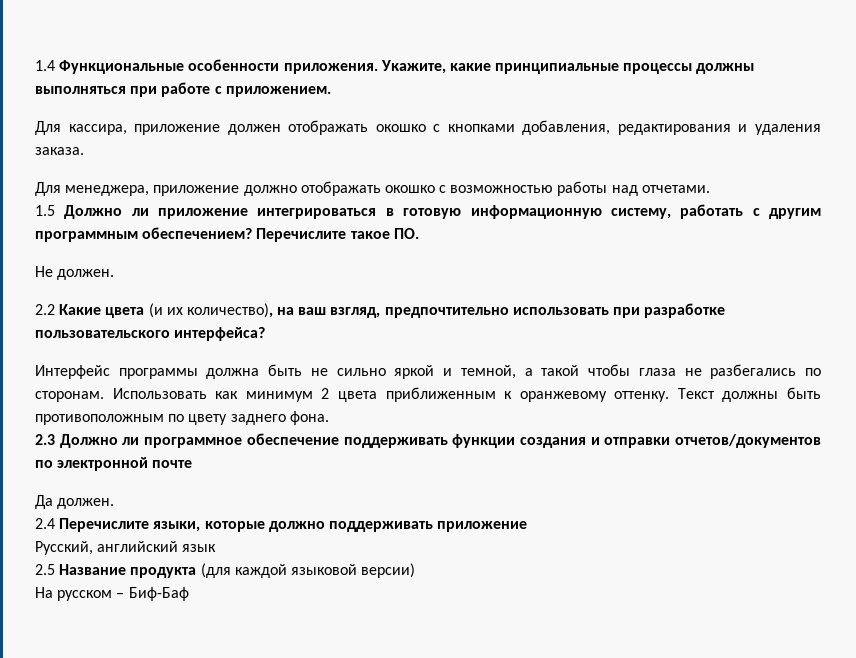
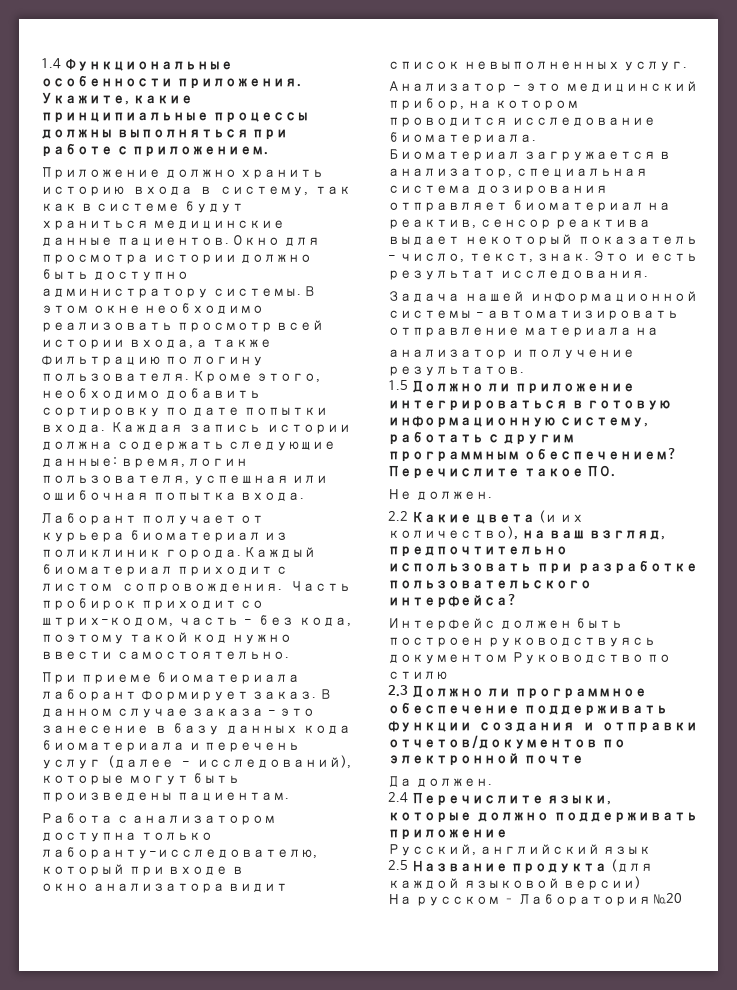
- Для кассира, приложение должен отображать окошко с кнопками добавления, редактирования и удаления заказа.
- Для менеджера, приложение должно отображать окошко с возможностью работы над отчетами.
+ Приложение должно хранить историю входа в систему, так как в системе будут храниться медицинские данные пациентов. Окно для просмотра истории должно быть доступно администратору системы. В этом окне необходимо реализовать просмотр всей истории входа, а также фильтрацию по логину пользователя. Кроме этого, необходимо добавить сортировку по дате попытки входа. Каждая запись истории должна содержать следующие данные: время, логин пользователя, успешная или ошибочная попытка входа.
+ Лаборант получает от курьера биоматериал из поликлиник города. Каждый биоматериал приходит с листом сопровождения. Часть пробирок приходит со штрих-кодом, часть - без кода, поэтому такой код нужно ввести самостоятельно.
+ При приеме биоматериала лаборант формирует заказ. В данном случае заказа - это занесение в базу данных кода биоматериала и перечень услуг (далее - исследований), которые могут быть произведены пациентам.
+ Работа с анализатором доступна только лаборанту-исследователю, который при входе в
+ окно анализатора видит список невыполненных услуг.
+ Анализатор - это медицинский прибор, на котором проводится исследование биоматериала.
+ Биоматериал загружается в анализатор, специальная система дозирования отправляет биоматериал на реактив, сенсор реактива выдает некоторый показатель - число, текст, знак. Это и есть результат исследования.
+ Задача нашей информационной системы - автоматизировать отправление материала на
+ анализатор и получение результатов.
- Интерфейс программы должна быть не сильно яркой и темной, а такой чтобы глаза не разбегались по сторонам. Использовать как минимум 2 цвета приближенным к оранжевому оттенку. Текст должны быть противоположным по цвету заднего фона.
+ Интерфейс должен быть построен руководствуясь документом Руководство по стилю
- На русском – Биф-Баф
+ На русском – Лаборатория №20

